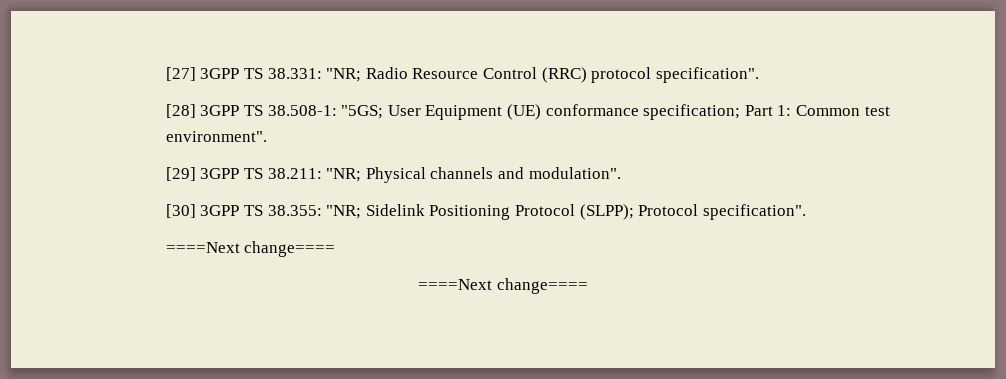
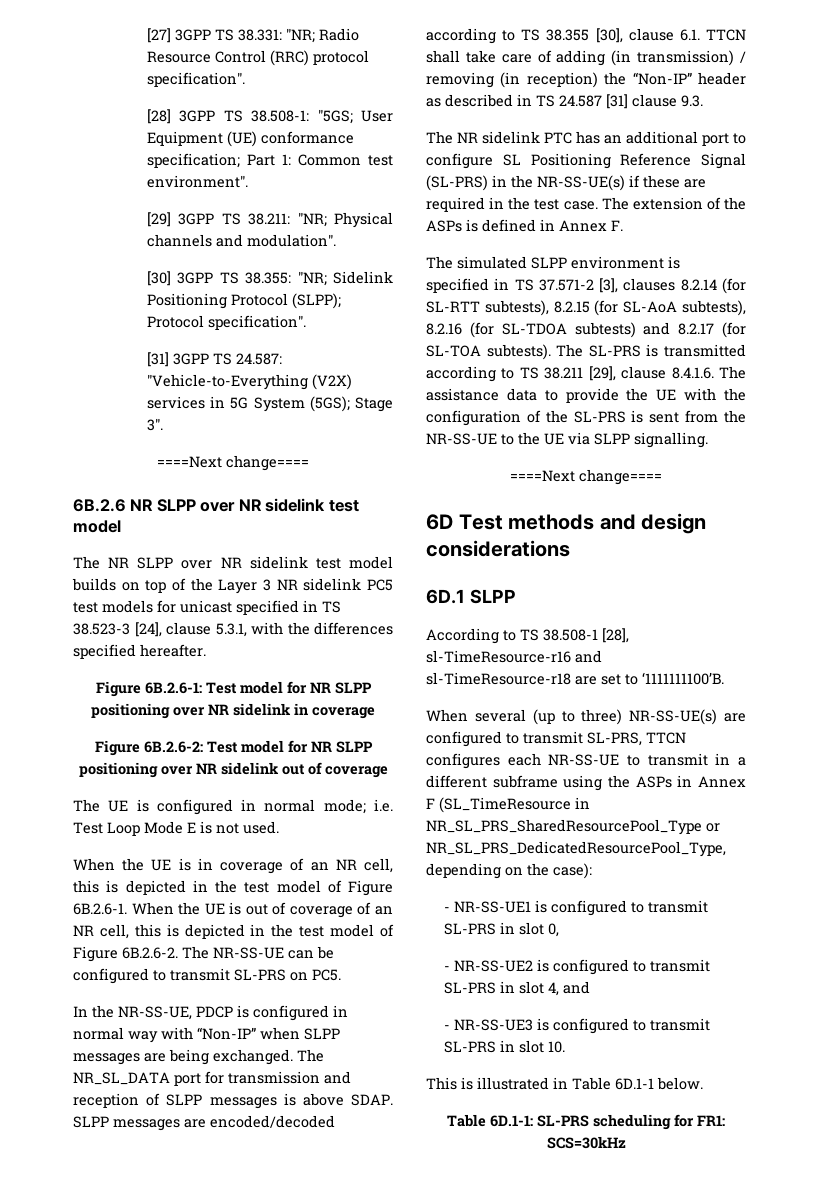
  [30] 3GPP TS 38.355: "NR; Sidelink Positioning Protocol (SLPP); Protocol specification".
+ [31] 3GPP TS 24.587: "Vehicle-to-Everything (V2X) services in 5G System (5GS); Stage 3".
  ====Next change====
+ 6B.2.6 NR SLPP over NR sidelink test model
+ The NR SLPP over NR sidelink test model builds on top of the Layer 3 NR sidelink PC5 test models for unicast specified in TS 38.523-3 [24], clause 5.3.1, with the differences specified hereafter.
+ Figure 6B.2.6-1: Test model for NR SLPP positioning over NR sidelink in coverage
+ Figure 6B.2.6-2: Test model for NR SLPP positioning over NR sidelink out of coverage
+ The UE is configured in normal mode; i.e. Test Loop Mode E is not used.
+ When the UE is in coverage of an NR cell, this is depicted in the test model of Figure 6B.2.6-1. When the UE is out of coverage of an NR cell, this is depicted in the test model of Figure 6B.2.6-2. The NR-SS-UE can be configured to transmit SL-PRS on PC5.
+ In the NR-SS-UE, PDCP is configured in normal way with “Non-IP” when SLPP messages are being exchanged. The NR_SL_DATA port for transmission and reception of SLPP messages is above SDAP. SLPP messages are encoded/decoded according to TS 38.355 [30], clause 6.1. TTCN shall take care of adding (in transmission) / removing (in reception) the “Non-IP” header as described in TS 24.587 [31] clause 9.3.
+ The NR sidelink PTC has an additional port to configure SL Positioning Reference Signal (SL-PRS) in the NR-SS-UE(s) if these are required in the test case. The extension of the ASPs is defined in Annex F.
+ The simulated SLPP environment is specified in TS 37.571-2 [3], clauses 8.2.14 (for SL-RTT subtests), 8.2.15 (for SL-AoA subtests), 8.2.16 (for SL-TDOA subtests) and 8.2.17 (for SL-TOA subtests). The SL-PRS is transmitted according to TS 38.211 [29], clause 8.4.1.6. The assistance data to provide the UE with the configuration of the SL-PRS is sent from the NR-SS-UE to the UE via SLPP signalling.
  ====Next change====
+ 6D Test methods and design considerations
+ 6D.1 SLPP
+ According to TS 38.508-1 [28], sl-TimeResource-r16 and sl-TimeResource-r18 are set to ‘1111111100’B.
+ When several (up to three) NR-SS-UE(s) are configured to transmit SL-PRS, TTCN configures each NR-SS-UE to transmit in a different subframe using the ASPs in Annex F (SL_TimeResource in NR_SL_PRS_SharedResourcePool_Type or NR_SL_PRS_DedicatedResourcePool_Type, depending on the case):
+ - NR-SS-UE1 is configured to transmit SL-PRS in slot 0,
+ - NR-SS-UE2 is configured to transmit SL-PRS in slot 4, and
+ - NR-SS-UE3 is configured to transmit SL-PRS in slot 10.
+ This is illustrated in Table 6D.1-1 below.
+ Table 6D.1-1: SL-PRS scheduling for FR1: SCS=30kHz

